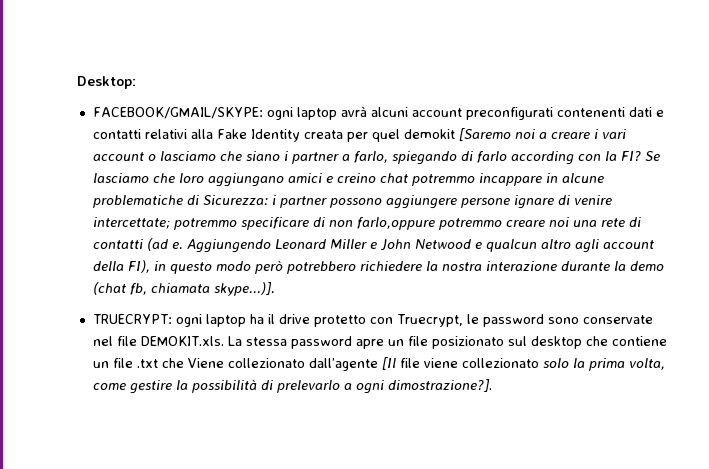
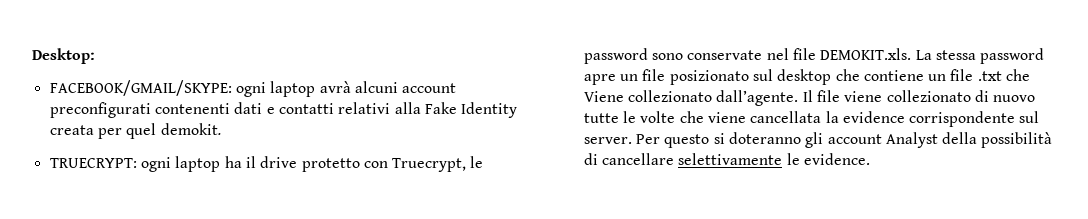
- FACEBOOK/GMAIL/SKYPE: ogni laptop avrà alcuni account preconfigurati contenenti dati e contatti relativi alla Fake Identity creata per quel demokit [Saremo noi a creare i vari account o lasciamo che siano i partner a farlo, spiegando di farlo according con la FI? Se lasciamo che loro aggiungano amici e creino chat potremmo incappare in alcune problematiche di Sicurezza: i partner possono aggiungere persone ignare di venire intercettate; potremmo specificare di non farlo,oppure potremmo creare noi una rete di contatti (ad e. Aggiungendo Leonard Miller e John Netwood e qualcun altro agli account della FI), in questo modo però potrebbero richiedere la nostra interazione durante la demo (chat fb, chiamata skype...)].
+ FACEBOOK/GMAIL/SKYPE: ogni laptop avrà alcuni account preconfigurati contenenti dati e contatti relativi alla Fake Identity creata per quel demokit.
- TRUECRYPT: ogni laptop ha il drive protetto con Truecrypt, le password sono conservate nel file DEMOKIT.xls. La stessa password apre un file posizionato sul desktop che contiene un file .txt che Viene collezionato dall’agente [Il file viene collezionato solo la prima volta, come gestire la possibilità di prelevarlo a ogni dimostrazione?].
+ TRUECRYPT: ogni laptop ha il drive protetto con Truecrypt, le password sono conservate nel file DEMOKIT.xls. La stessa password apre un file posizionato sul desktop che contiene un file .txt che Viene collezionato dall’agente. Il file viene collezionato di nuovo tutte le volte che viene cancellata la evidence corrispondente sul server. Per questo si doteranno gli account Analyst della possibilità di cancellare selettivamente le evidence.

